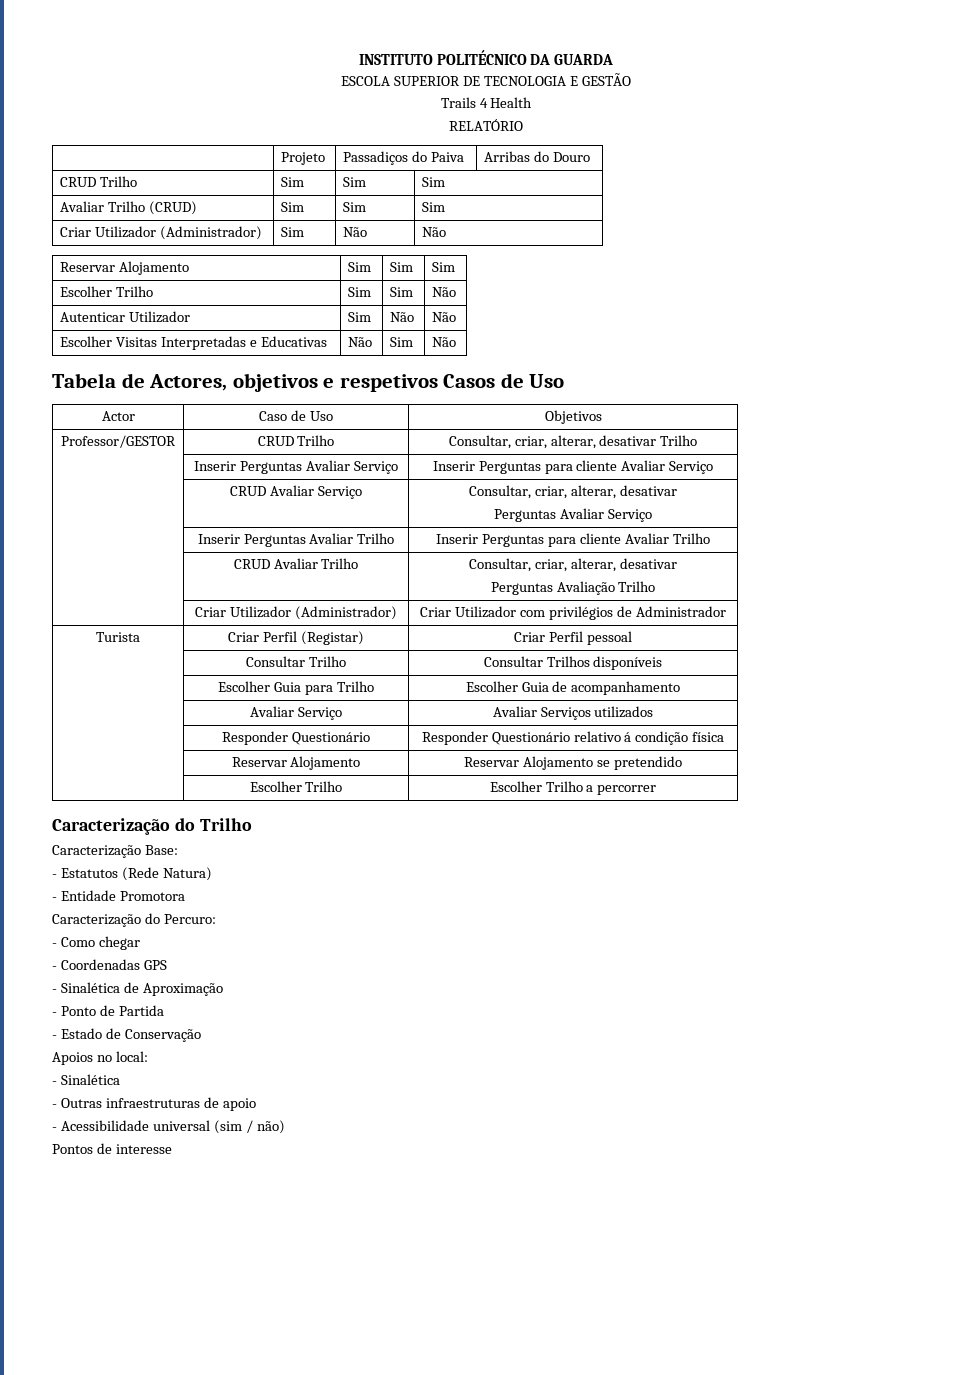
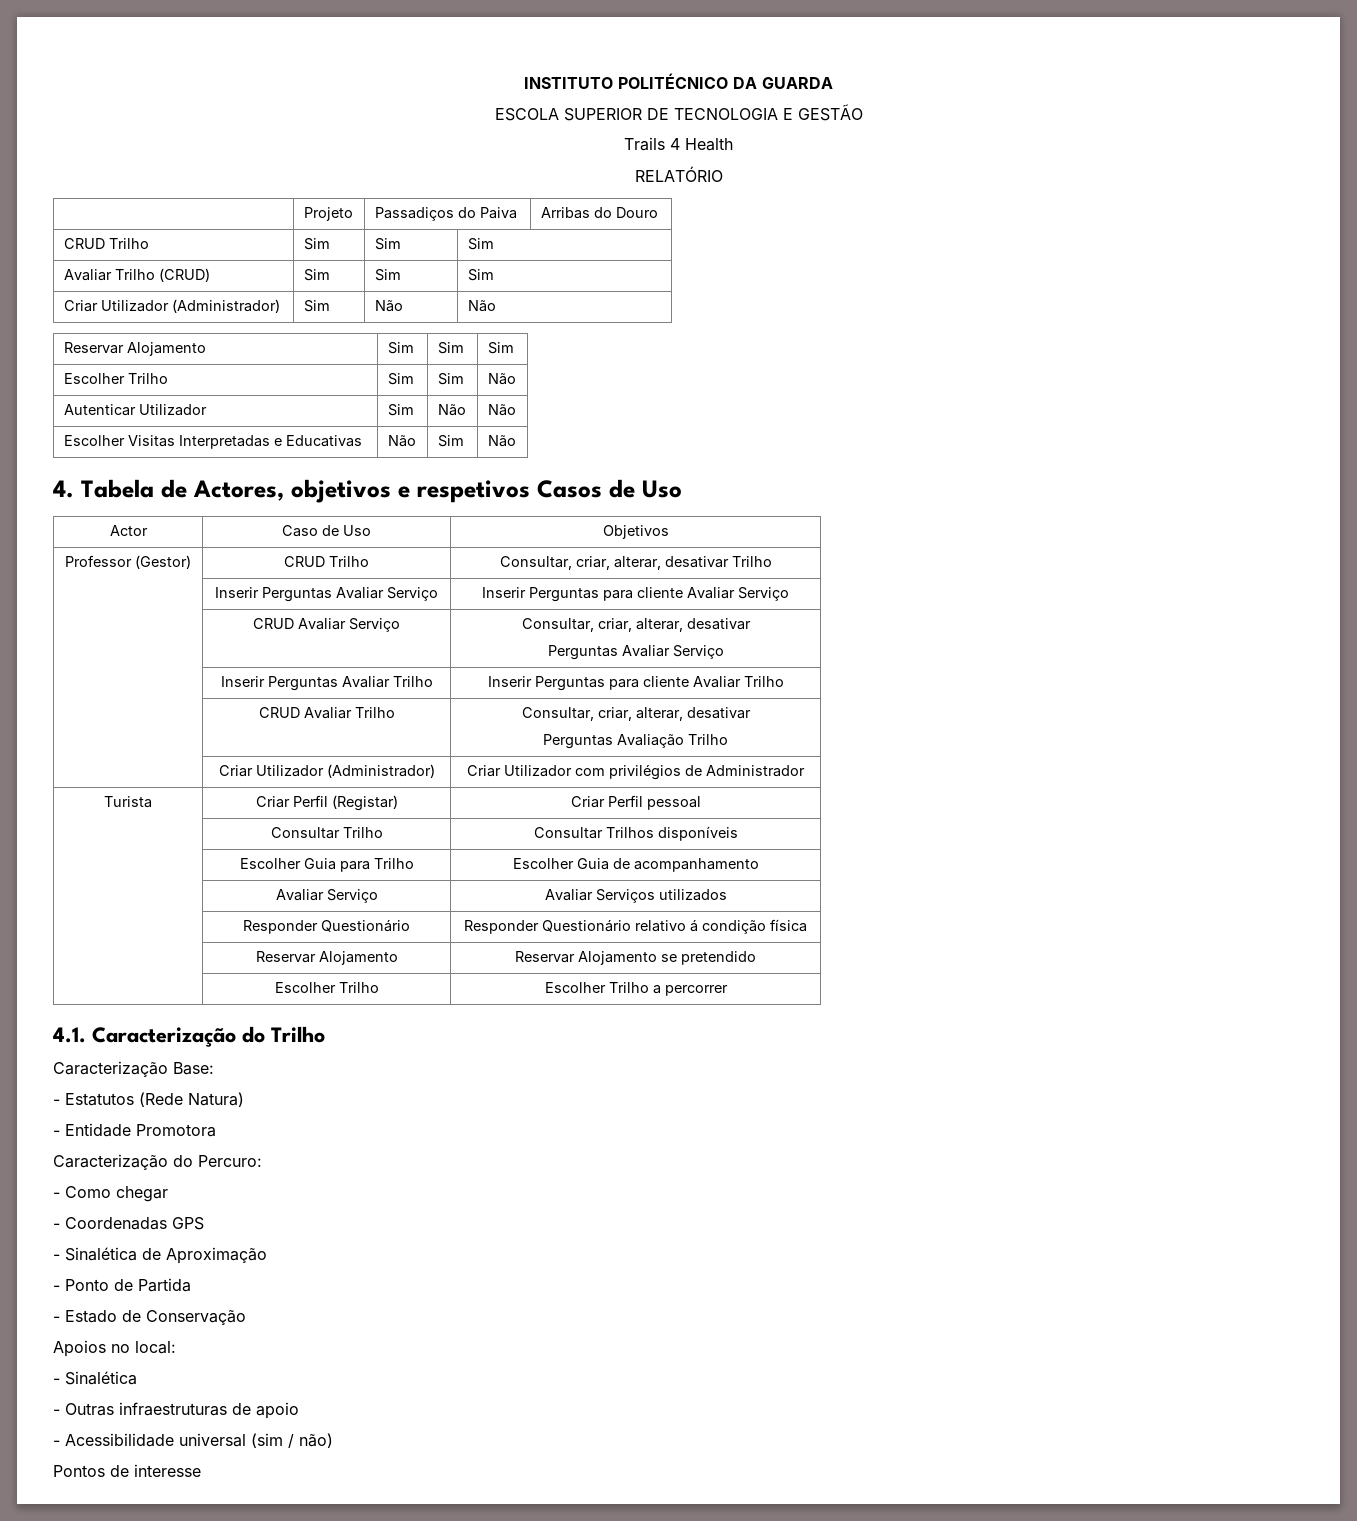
- Tabela de Actores, objetivos e respetivos Casos de Uso
+ 4. Tabela de Actores, objetivos e respetivos Casos de Uso
- Professor/GESTOR | CRUD Trilho | Consultar, criar, alterar, desativar Trilho
+ Professor (Gestor) | CRUD Trilho | Consultar, criar, alterar, desativar Trilho
- Caracterização do Trilho
+ 4.1. Caracterização do Trilho

